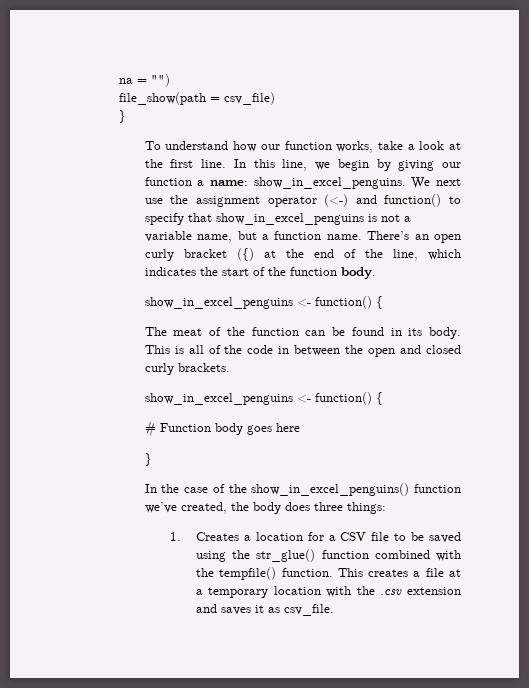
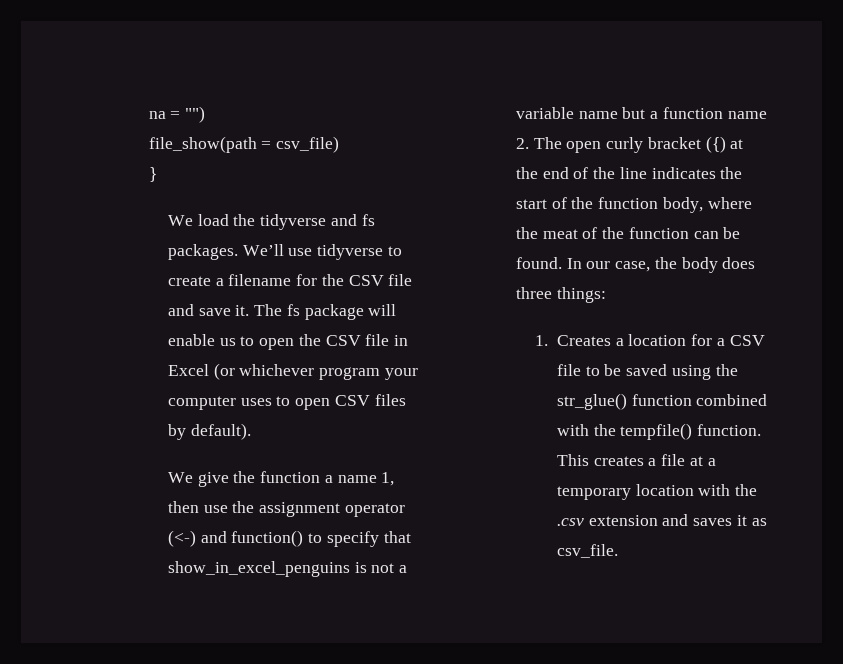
- To understand how our function works, take a look at the first line. In this line, we begin by giving our function a name: show_in_excel_penguins. We next use the assignment operator (<-) and function() to specify that show_in_excel_penguins is not a variable name, but a function name. There’s an open curly bracket ({) at the end of the line, which indicates the start of the function body.
- show_in_excel_penguins <- function() {
- The meat of the function can be found in its body. This is all of the code in between the open and closed curly brackets.
- show_in_excel_penguins <- function() {
- # Function body goes here
- }
- In the case of the show_in_excel_penguins() function we’ve created, the body does three things:
+ We load the tidyverse and fs packages. We’ll use tidyverse to create a filename for the CSV file and save it. The fs package will enable us to open the CSV file in Excel (or whichever program your computer uses to open CSV files by default).
+ We give the function a name 1, then use the assignment operator (<-) and function() to specify that show_in_excel_penguins is not a variable name but a function name 2. The open curly bracket ({) at the end of the line indicates the start of the function body, where the meat of the function can be found. In our case, the body does three things:

